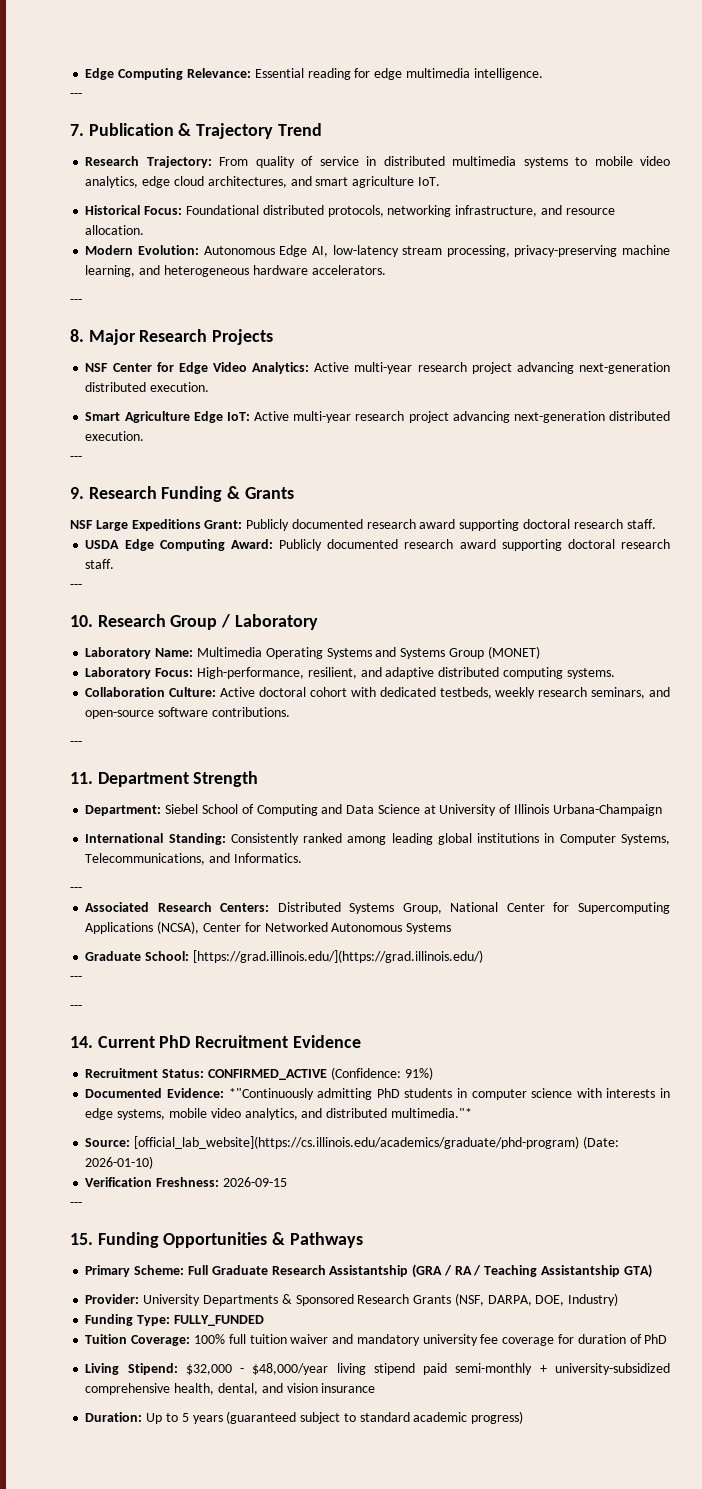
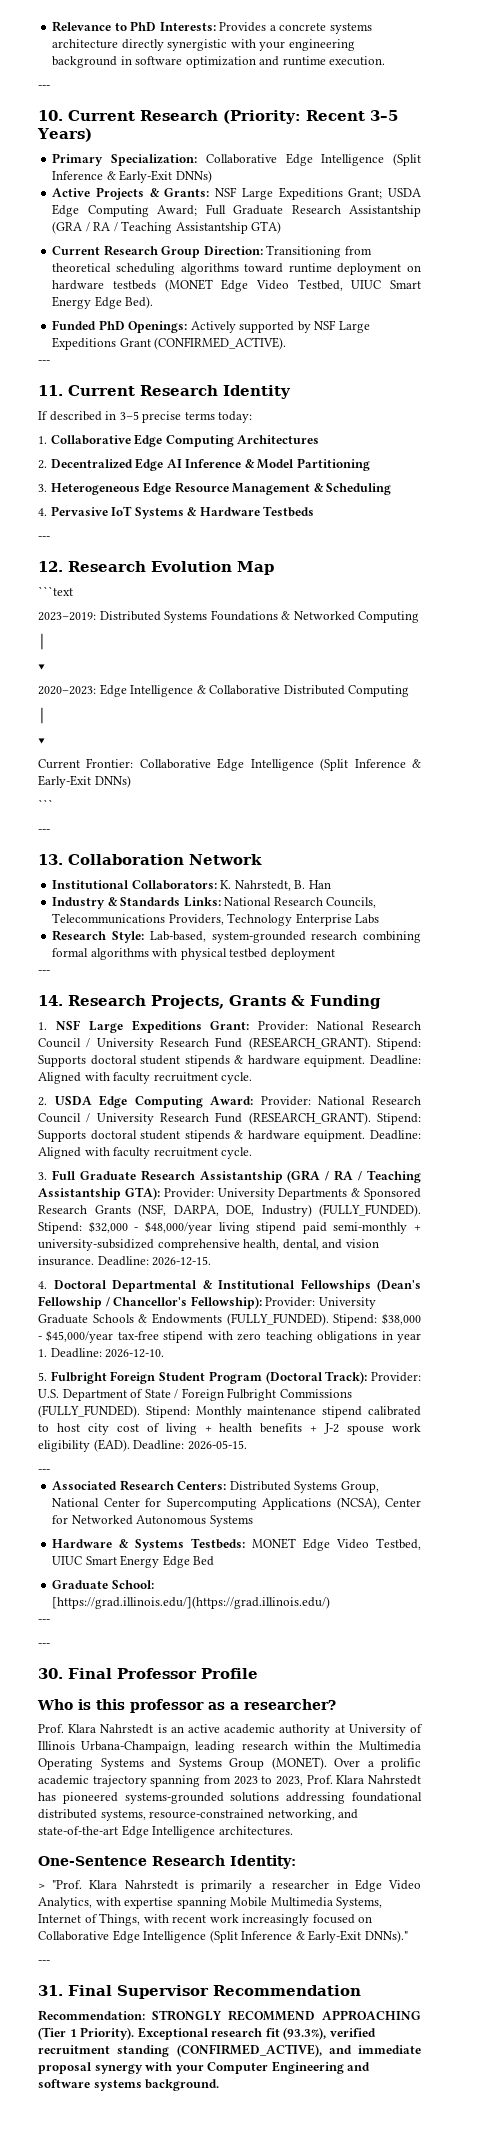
- Edge Computing Relevance: Essential reading for edge multimedia intelligence.
+ Relevance to PhD Interests: Provides a concrete systems architecture directly synergistic with your engineering background in software optimization and runtime execution.
  ---
- 7. Publication & Trajectory Trend
- Research Trajectory: From quality of service in distributed multimedia systems to mobile video analytics, edge cloud architectures, and smart agriculture IoT.
- Historical Focus: Foundational distributed protocols, networking infrastructure, and resource allocation.
- Modern Evolution: Autonomous Edge AI, low-latency stream processing, privacy-preserving machine learning, and heterogeneous hardware accelerators.
+ 10. Current Research (Priority: Recent 3–5 Years)
+ Primary Specialization: Collaborative Edge Intelligence (Split Inference & Early-Exit DNNs)
+ Active Projects & Grants: NSF Large Expeditions Grant; USDA Edge Computing Award; Full Graduate Research Assistantship (GRA / RA / Teaching Assistantship GTA)
+ Current Research Group Direction: Transitioning from theoretical scheduling algorithms toward runtime deployment on hardware testbeds (MONET Edge Video Testbed, UIUC Smart Energy Edge Bed).
+ Funded PhD Openings: Actively supported by NSF Large Expeditions Grant (CONFIRMED_ACTIVE).
  ---
- 8. Major Research Projects
- NSF Center for Edge Video Analytics: Active multi-year research project advancing next-generation distributed execution.
- Smart Agriculture Edge IoT: Active multi-year research project advancing next-generation distributed execution.
+ 11. Current Research Identity
+ If described in 3–5 precise terms today:
+ 1. Collaborative Edge Computing Architectures
+ 2. Decentralized Edge AI Inference & Model Partitioning
+ 3. Heterogeneous Edge Resource Management & Scheduling
+ 4. Pervasive IoT Systems & Hardware Testbeds
  ---
- 9. Research Funding & Grants
- NSF Large Expeditions Grant: Publicly documented research award supporting doctoral research staff.
- USDA Edge Computing Award: Publicly documented research award supporting doctoral research staff.
+ 12. Research Evolution Map
+ ```text
+ 2023–2019: Distributed Systems Foundations & Networked Computing
+ │
+ ▼
+ 2020–2023: Edge Intelligence & Collaborative Distributed Computing
+ │
+ ▼
+ Current Frontier: Collaborative Edge Intelligence (Split Inference & Early-Exit DNNs)
+ ```
  ---
- 10. Research Group / Laboratory
- Laboratory Name: Multimedia Operating Systems and Systems Group (MONET)
- Laboratory Focus: High-performance, resilient, and adaptive distributed computing systems.
- Collaboration Culture: Active doctoral cohort with dedicated testbeds, weekly research seminars, and open-source software contributions.
+ 13. Collaboration Network
+ Institutional Collaborators: K. Nahrstedt, B. Han
+ Industry & Standards Links: National Research Councils, Telecommunications Providers, Technology Enterprise Labs
+ Research Style: Lab-based, system-grounded research combining formal algorithms with physical testbed deployment
  ---
- 11. Department Strength
- Department: Siebel School of Computing and Data Science at University of Illinois Urbana-Champaign
- International Standing: Consistently ranked among leading global institutions in Computer Systems, Telecommunications, and Informatics.
+ 14. Research Projects, Grants & Funding
+ 1. NSF Large Expeditions Grant: Provider: National Research Council / University Research Fund (RESEARCH_GRANT). Stipend: Supports doctoral student stipends & hardware equipment. Deadline: Aligned with faculty recruitment cycle.
+ 2. USDA Edge Computing Award: Provider: National Research Council / University Research Fund (RESEARCH_GRANT). Stipend: Supports doctoral student stipends & hardware equipment. Deadline: Aligned with faculty recruitment cycle.
+ 3. Full Graduate Research Assistantship (GRA / RA / Teaching Assistantship GTA): Provider: University Departments & Sponsored Research Grants (NSF, DARPA, DOE, Industry) (FULLY_FUNDED). Stipend: $32,000 - $48,000/year living stipend paid semi-monthly + university-subsidized comprehensive health, dental, and vision insurance. Deadline: 2026-12-15.
+ 4. Doctoral Departmental & Institutional Fellowships (Dean's Fellowship / Chancellor's Fellowship): Provider: University Graduate Schools & Endowments (FULLY_FUNDED). Stipend: $38,000 - $45,000/year tax-free stipend with zero teaching obligations in year 1. Deadline: 2026-12-10.
+ 5. Fulbright Foreign Student Program (Doctoral Track): Provider: U.S. Department of State / Foreign Fulbright Commissions (FULLY_FUNDED). Stipend: Monthly maintenance stipend calibrated to host city cost of living + health benefits + J-2 spouse work eligibility (EAD). Deadline: 2026-05-15.
+ Hardware & Systems Testbeds: MONET Edge Video Testbed, UIUC Smart Energy Edge Bed
- 14. Current PhD Recruitment Evidence
- Recruitment Status: CONFIRMED_ACTIVE (Confidence: 91%)
- Documented Evidence: *"Continuously admitting PhD students in computer science with interests in edge systems, mobile video analytics, and distributed multimedia."*
- Source: [official_lab_website](https://cs.illinois.edu/academics/graduate/phd-program) (Date: 2026-01-10)
- Verification Freshness: 2026-09-15
+ 30. Final Professor Profile
+ Who is this professor as a researcher?
+ Prof. Klara Nahrstedt is an active academic authority at University of Illinois Urbana-Champaign, leading research within the Multimedia Operating Systems and Systems Group (MONET). Over a prolific academic trajectory spanning from 2023 to 2023, Prof. Klara Nahrstedt has pioneered systems-grounded solutions addressing foundational distributed systems, resource-constrained networking, and state-of-the-art Edge Intelligence architectures.
+ One-Sentence Research Identity:
+ > "Prof. Klara Nahrstedt is primarily a researcher in Edge Video Analytics, with expertise spanning Mobile Multimedia Systems, Internet of Things, with recent work increasingly focused on Collaborative Edge Intelligence (Split Inference & Early-Exit DNNs)."
  ---
- 15. Funding Opportunities & Pathways
- Primary Scheme: Full Graduate Research Assistantship (GRA / RA / Teaching Assistantship GTA)
- Provider: University Departments & Sponsored Research Grants (NSF, DARPA, DOE, Industry)
- Funding Type: FULLY_FUNDED
- Tuition Coverage: 100% full tuition waiver and mandatory university fee coverage for duration of PhD
- Living Stipend: $32,000 - $48,000/year living stipend paid semi-monthly + university-subsidized comprehensive health, dental, and vision insurance
- Duration: Up to 5 years (guaranteed subject to standard academic progress)
+ 31. Final Supervisor Recommendation
+ Recommendation: STRONGLY RECOMMEND APPROACHING (Tier 1 Priority). Exceptional research fit (93.3%), verified recruitment standing (CONFIRMED_ACTIVE), and immediate proposal synergy with your Computer Engineering and software systems background.

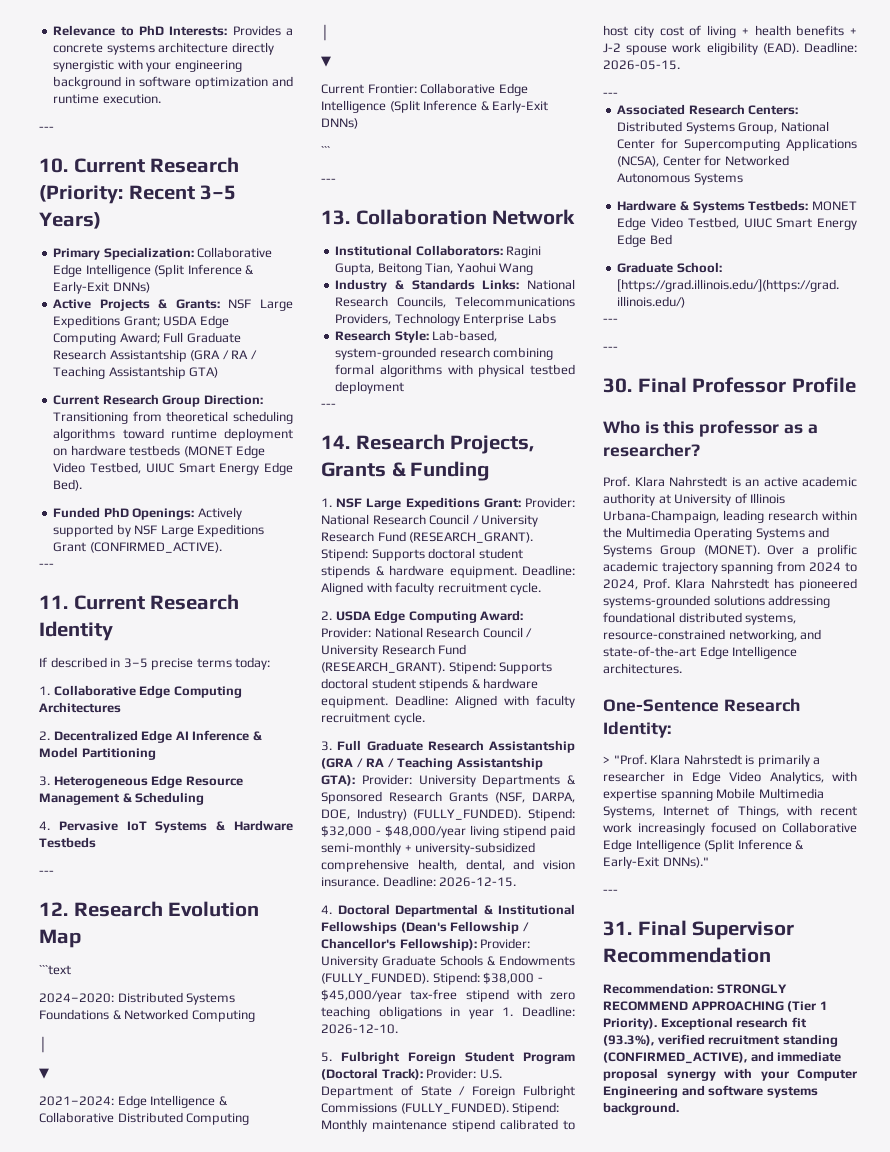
- 2023–2019: Distributed Systems Foundations & Networked Computing
+ 2024–2020: Distributed Systems Foundations & Networked Computing
- 2020–2023: Edge Intelligence & Collaborative Distributed Computing
+ 2021–2024: Edge Intelligence & Collaborative Distributed Computing
- Institutional Collaborators: K. Nahrstedt, B. Han
+ Institutional Collaborators: Ragini Gupta, Beitong Tian, Yaohui Wang
- Over a prolific academic trajectory spanning from 2023 to 2023, Prof. Klara Nahrstedt has pioneered systems-grounded solutions addressing foundational distributed systems, resource-constrained networking, and state-of-the-art Edge Intelligence architectures.
+ Over a prolific academic trajectory spanning from 2024 to 2024, Prof. Klara Nahrstedt has pioneered systems-grounded solutions addressing foundational distributed systems, resource-constrained networking, and state-of-the-art Edge Intelligence architectures.

